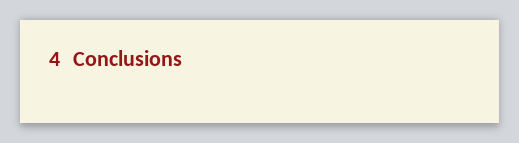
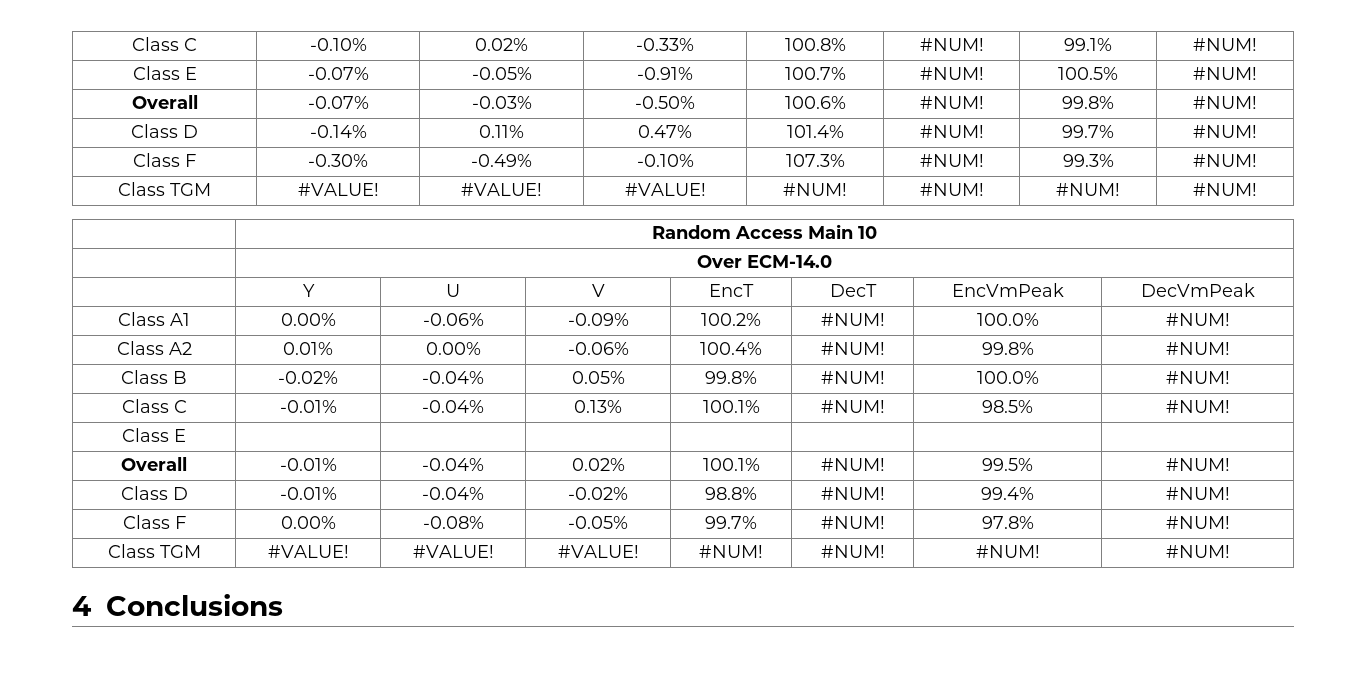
+ Class C | -0.10% | 0.02% | -0.33% | 100.8% | #NUM! | 99.1% | #NUM!
+ Class E | -0.07% | -0.05% | -0.91% | 100.7% | #NUM! | 100.5% | #NUM!
+ Overall | -0.07% | -0.03% | -0.50% | 100.6% | #NUM! | 99.8% | #NUM!
+ Class D | -0.14% | 0.11% | 0.47% | 101.4% | #NUM! | 99.7% | #NUM!
+ Class F | -0.30% | -0.49% | -0.10% | 107.3% | #NUM! | 99.3% | #NUM!
+ Class TGM | #VALUE! | #VALUE! | #VALUE! | #NUM! | #NUM! | #NUM! | #NUM!
+ | Random Access Main 10
+ | Over ECM-14.0
+ | Y | U | V | EncT | DecT | EncVmPeak | DecVmPeak
+ Class A1 | 0.00% | -0.06% | -0.09% | 100.2% | #NUM! | 100.0% | #NUM!
+ Class A2 | 0.01% | 0.00% | -0.06% | 100.4% | #NUM! | 99.8% | #NUM!
+ Class B | -0.02% | -0.04% | 0.05% | 99.8% | #NUM! | 100.0% | #NUM!
+ Class C | -0.01% | -0.04% | 0.13% | 100.1% | #NUM! | 98.5% | #NUM!
+ Class E | | | | | | |
+ Overall | -0.01% | -0.04% | 0.02% | 100.1% | #NUM! | 99.5% | #NUM!
+ Class D | -0.01% | -0.04% | -0.02% | 98.8% | #NUM! | 99.4% | #NUM!
+ Class F | 0.00% | -0.08% | -0.05% | 99.7% | #NUM! | 97.8% | #NUM!
+ Class TGM | #VALUE! | #VALUE! | #VALUE! | #NUM! | #NUM! | #NUM! | #NUM!

